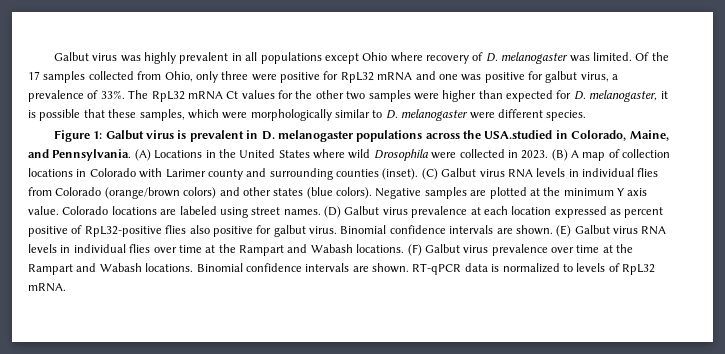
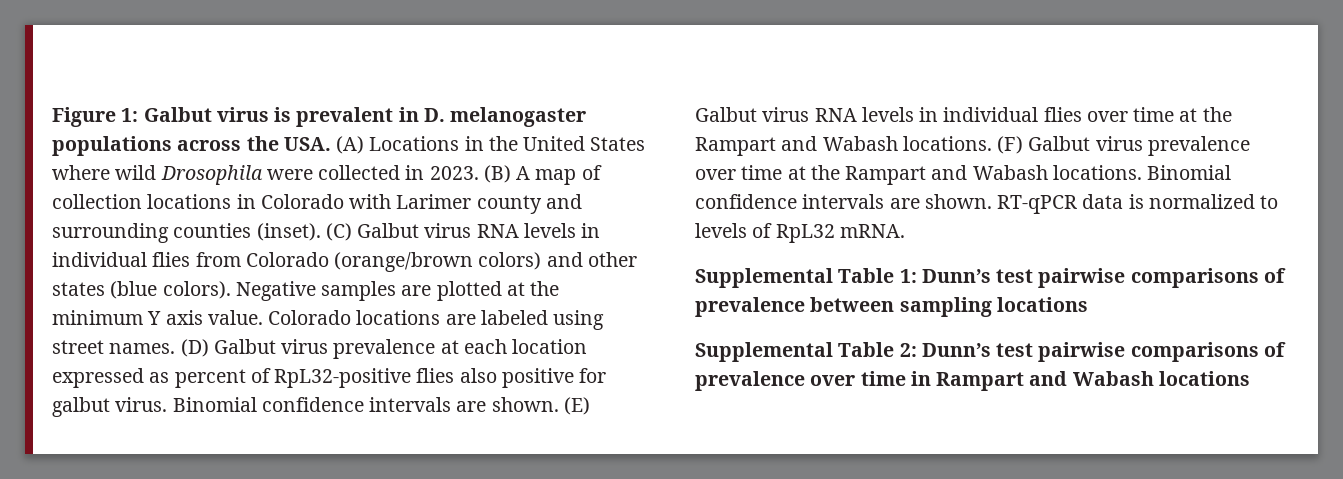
- Galbut virus was highly prevalent in all populations except Ohio where recovery of D. melanogaster was limited. Of the 17 samples collected from Ohio, only three were positive for RpL32 mRNA and one was positive for galbut virus, a prevalence of 33%. The RpL32 mRNA Ct values for the other two samples were higher than expected for D. melanogaster, it is possible that these samples, which were morphologically similar to D. melanogaster were different species.
- Figure 1: Galbut virus is prevalent in D. melanogaster populations across the USA.studied in Colorado, Maine, and Pennsylvania. (A) Locations in the United States where wild Drosophila were collected in 2023.
+ Figure 1: Galbut virus is prevalent in D. melanogaster populations across the USA. (A) Locations in the United States where wild Drosophila were collected in 2023.
- (D) Galbut virus prevalence at each location expressed as percent positive of RpL32-positive flies also positive for galbut virus.
+ (D) Galbut virus prevalence at each location expressed as percent of RpL32-positive flies also positive for galbut virus.
+ Supplemental Table 1: Dunn’s test pairwise comparisons of prevalence between sampling locations
+ Supplemental Table 2: Dunn’s test pairwise comparisons of prevalence over time in Rampart and Wabash locations

